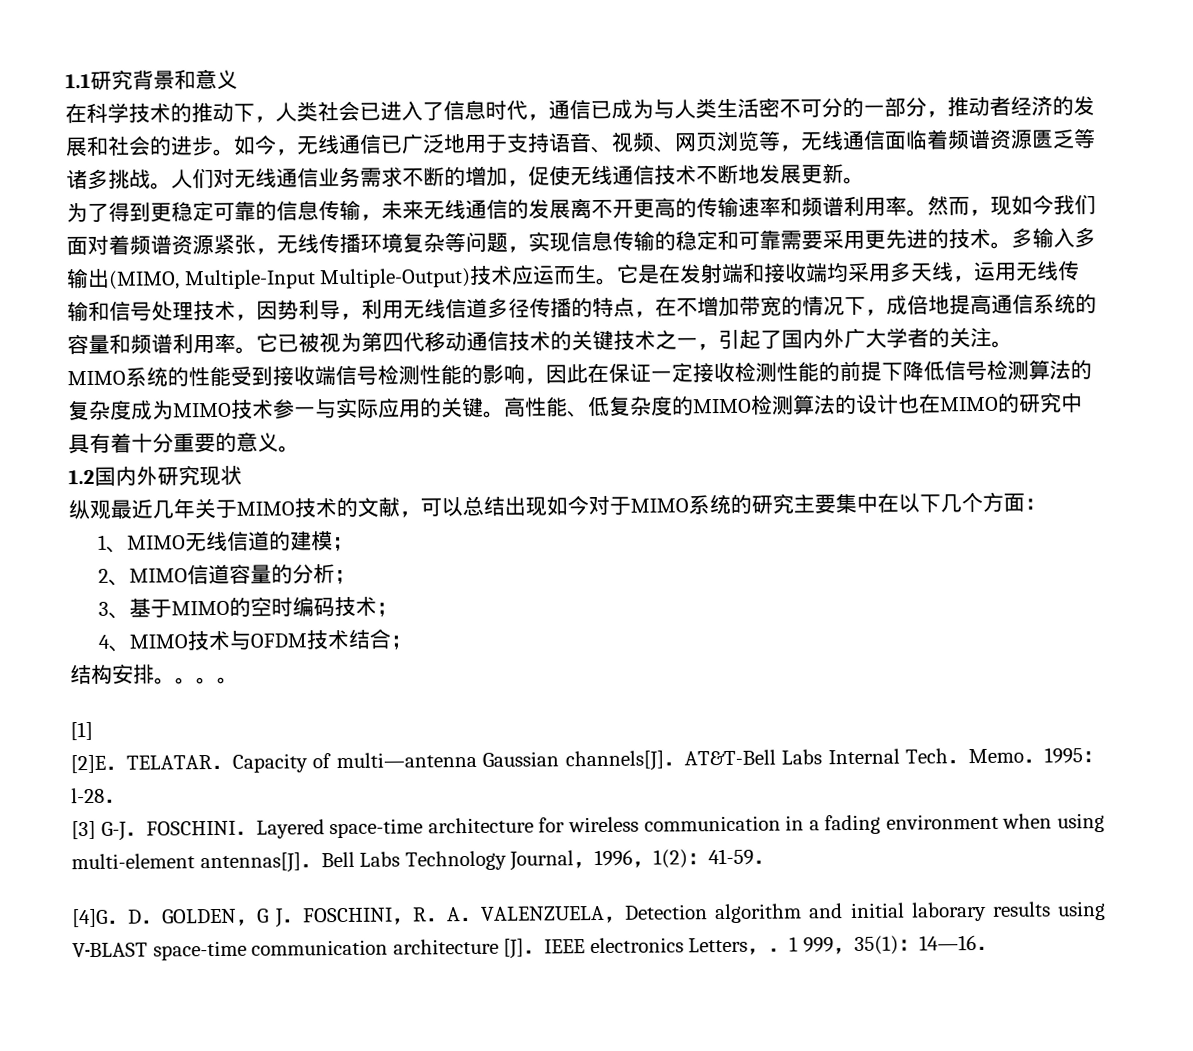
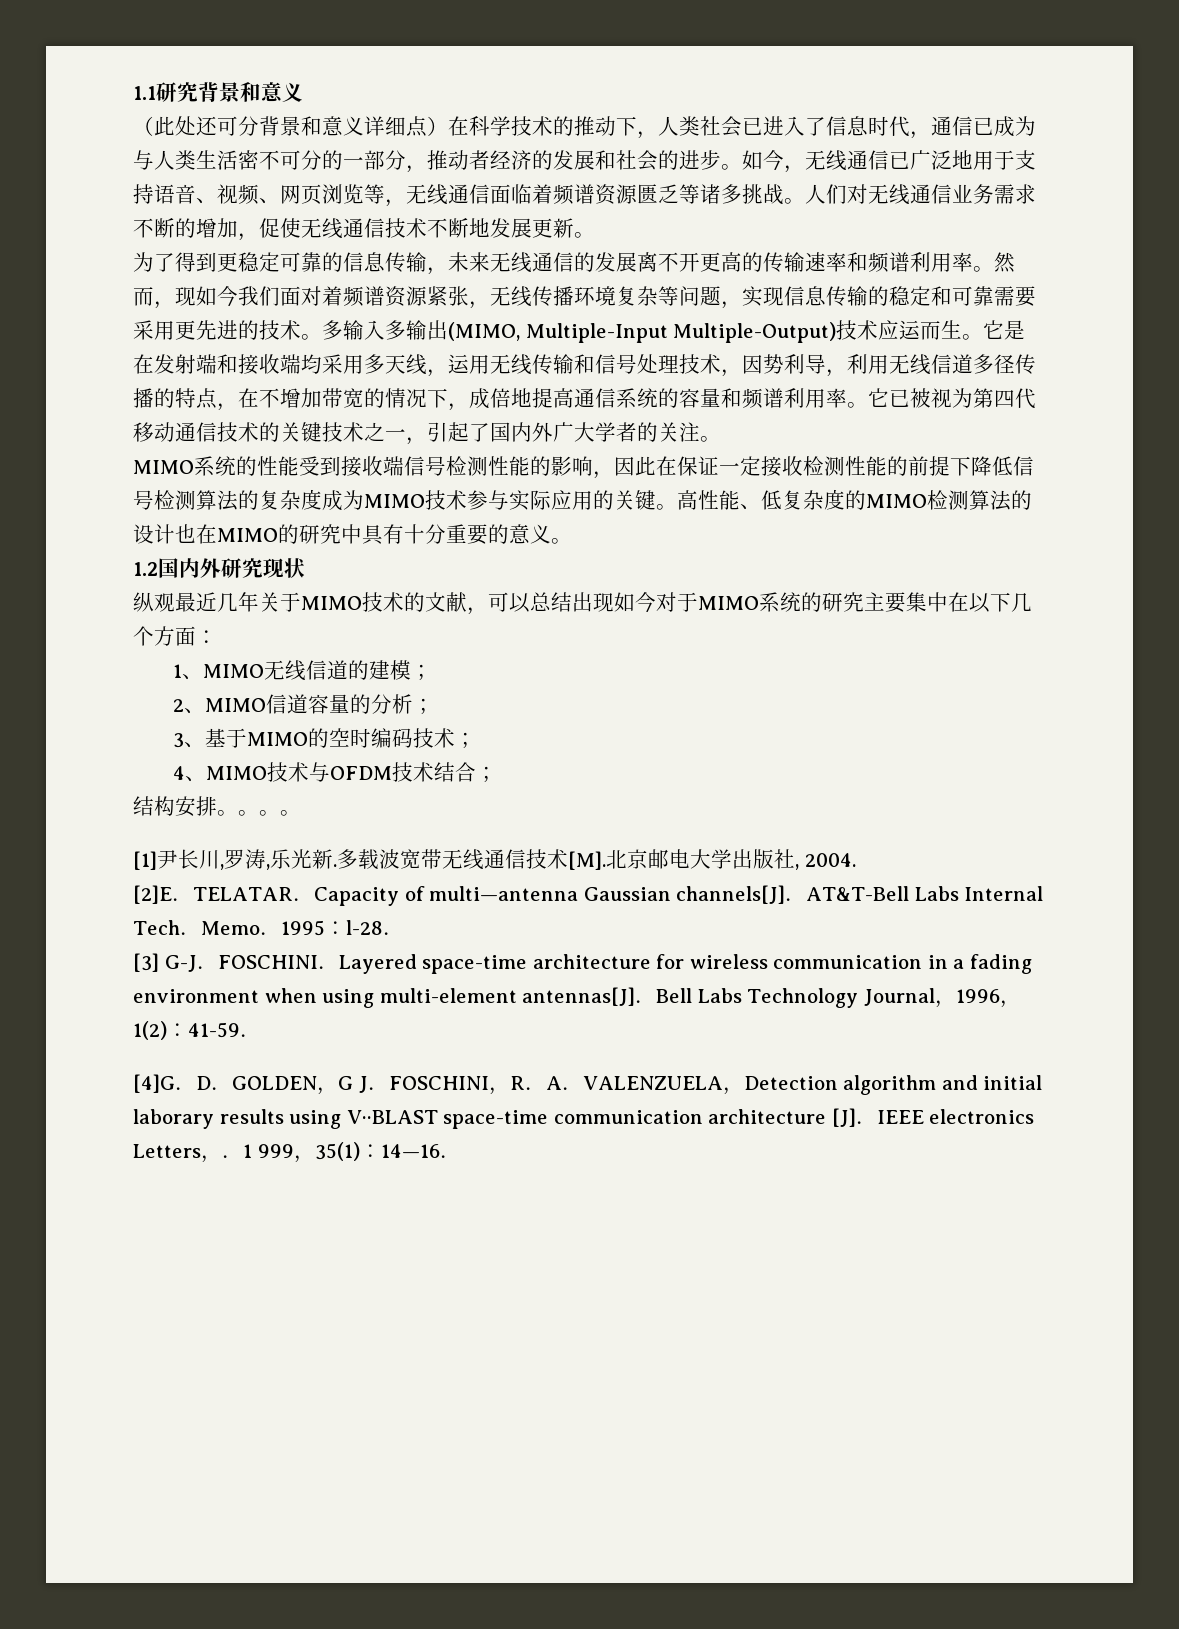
- 在科学技术的推动下，人类社会已进入了信息时代，通信已成为与人类生活密不可分的一部分，推动者经济的发展和社会的进步。
+ （此处还可分背景和意义详细点）在科学技术的推动下，人类社会已进入了信息时代，通信已成为与人类生活密不可分的一部分，推动者经济的发展和社会的进步。
- MIMO系统的性能受到接收端信号检测性能的影响，因此在保证一定接收检测性能的前提下降低信号检测算法的复杂度成为MIMO技术参一与实际应用的关键。
+ MIMO系统的性能受到接收端信号检测性能的影响，因此在保证一定接收检测性能的前提下降低信号检测算法的复杂度成为MIMO技术参与实际应用的关键。
- 高性能、低复杂度的MIMO检测算法的设计也在MIMO的研究中具有着十分重要的意义。
+ 高性能、低复杂度的MIMO检测算法的设计也在MIMO的研究中具有十分重要的意义。
- [1]
+ [1]尹长川,罗涛,乐光新.多载波宽带无线通信技术[M].北京邮电大学出版社, 2004.

